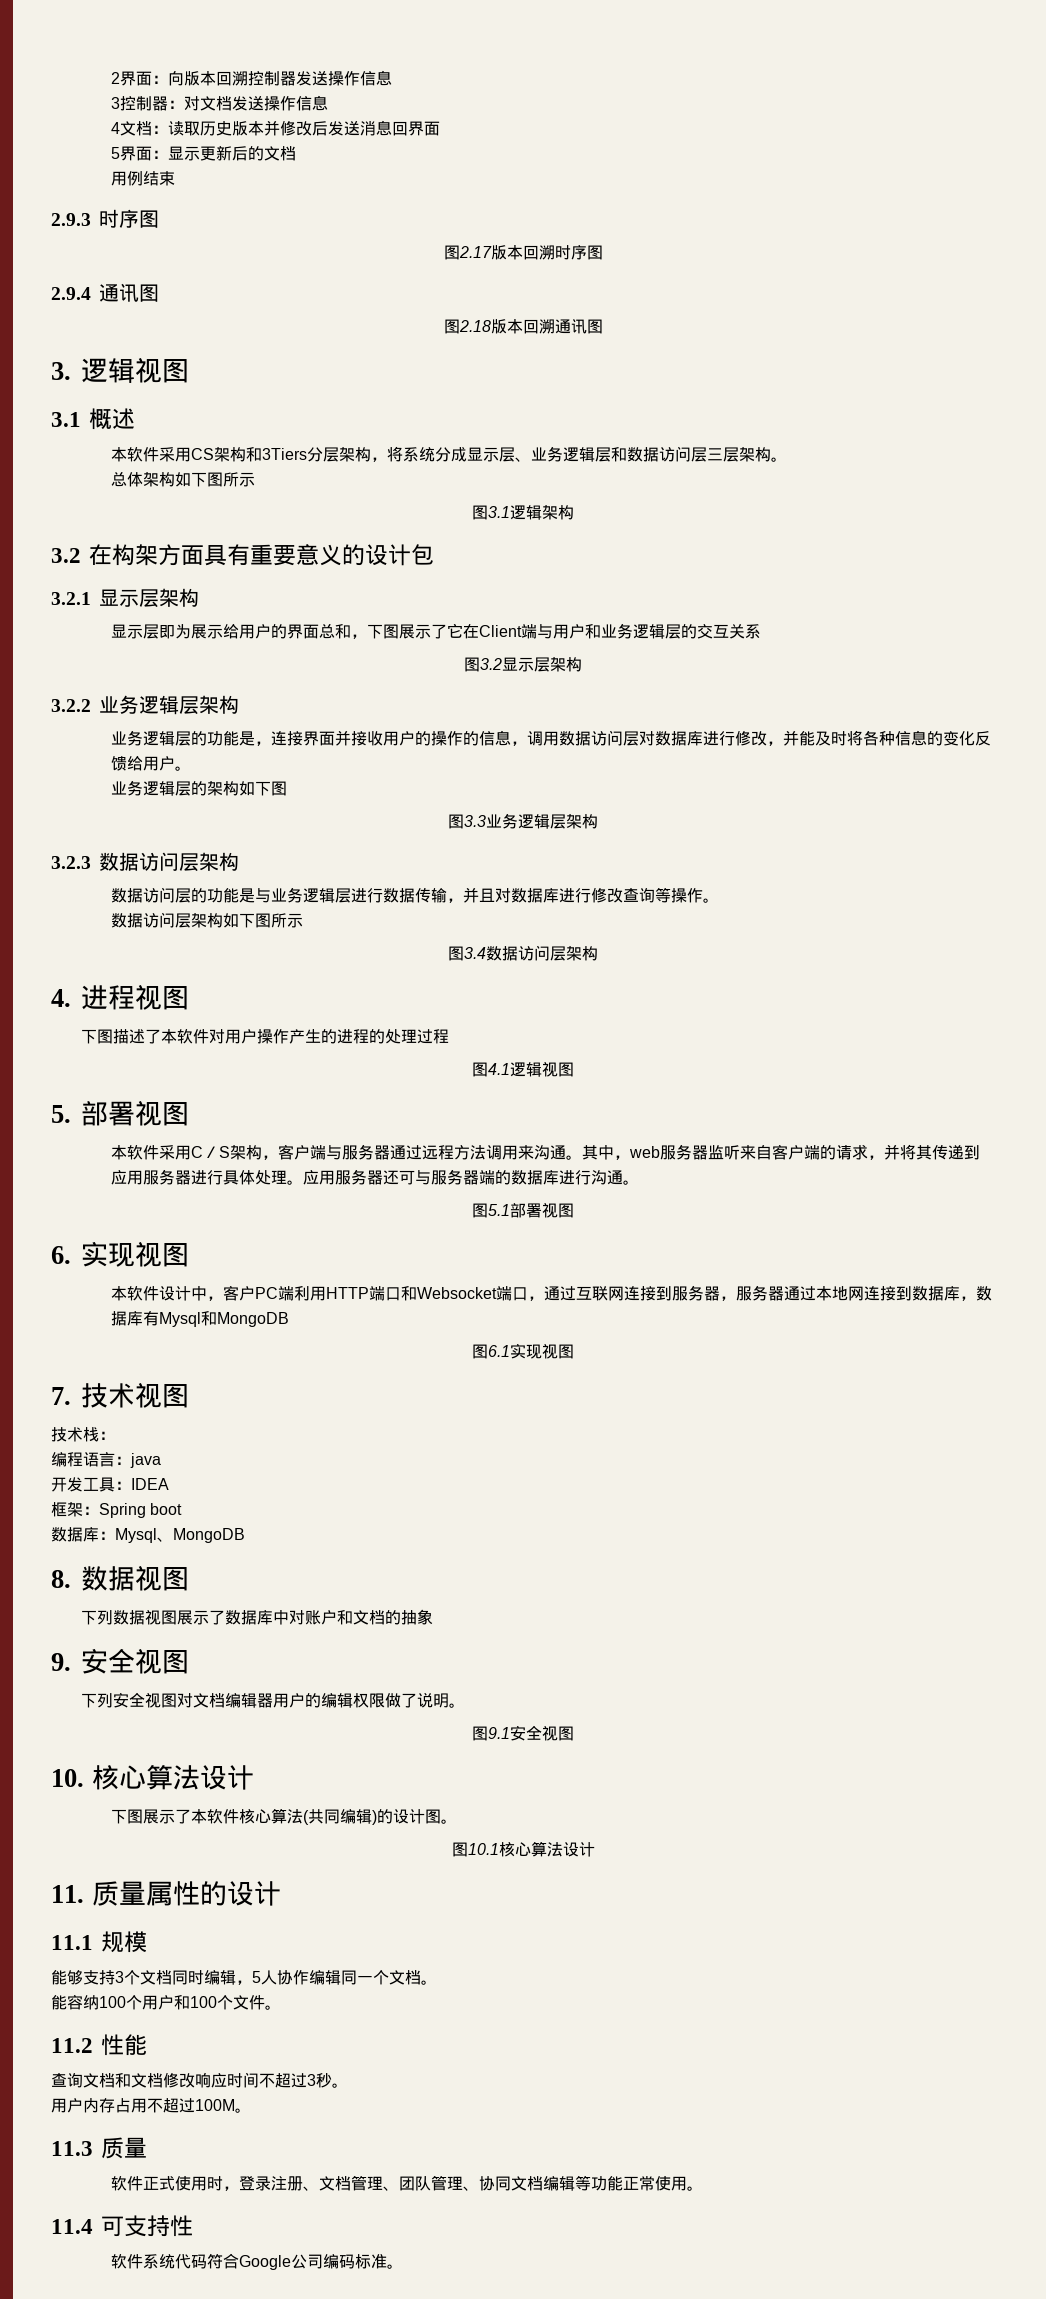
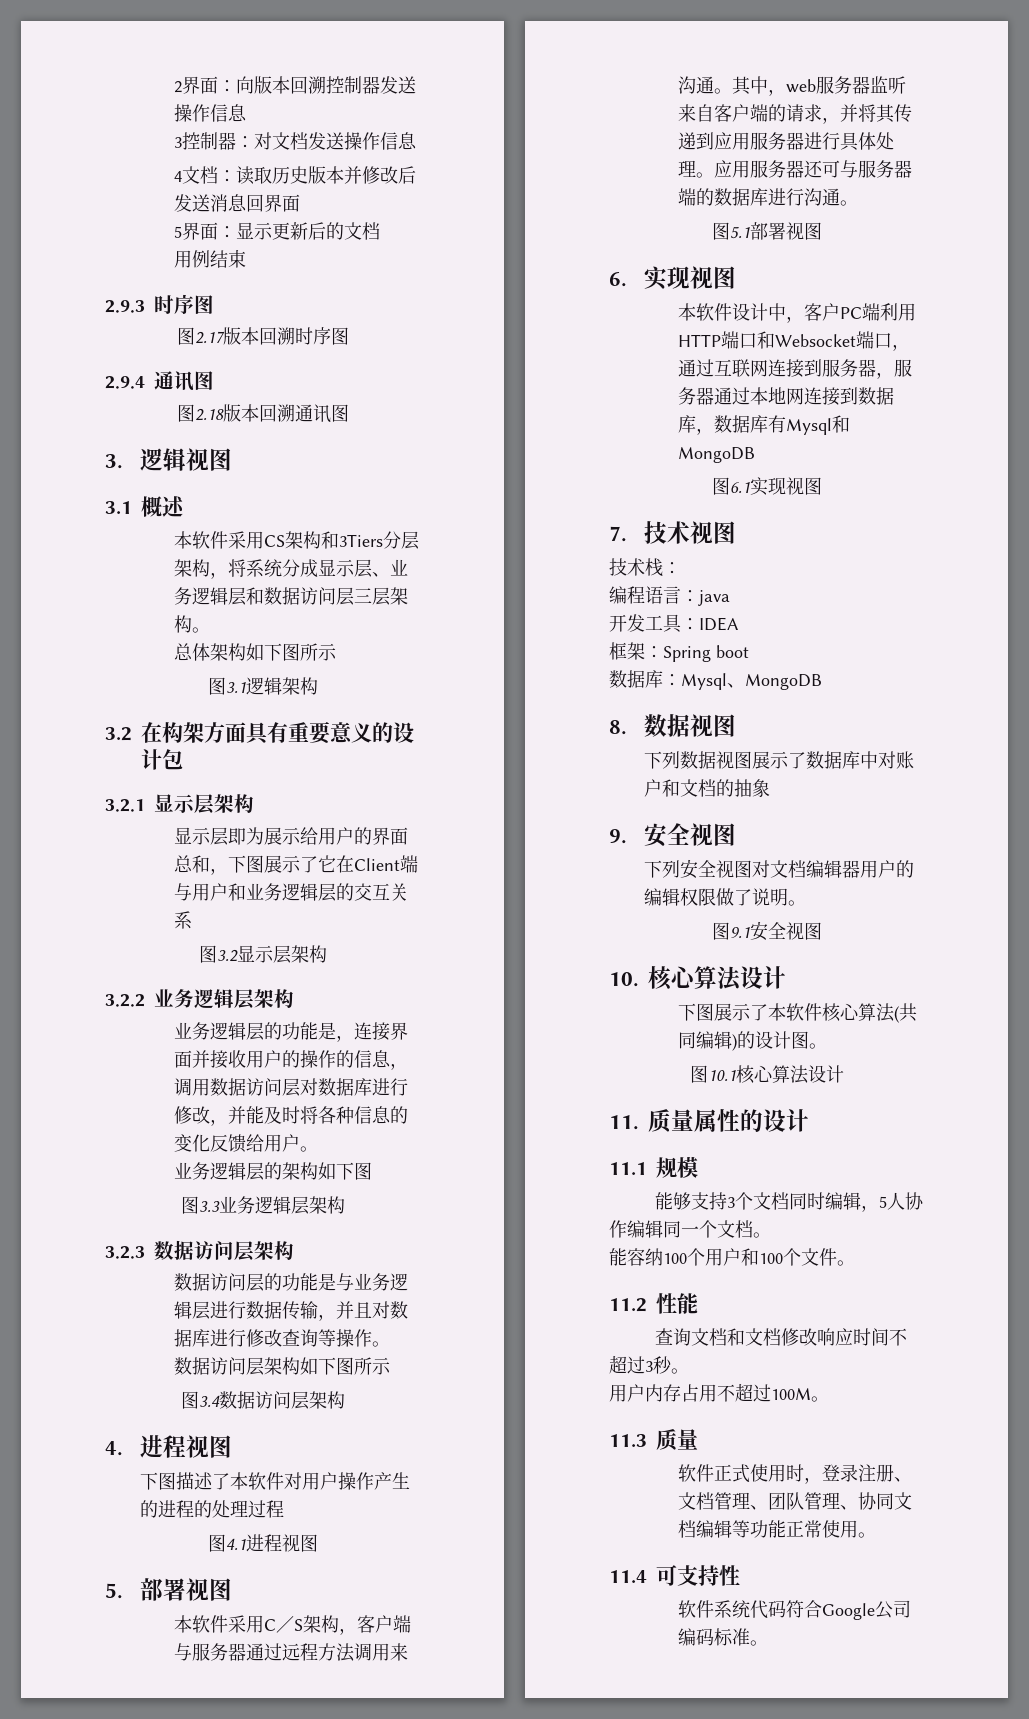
- 图4.1逻辑视图
+ 图4.1进程视图

